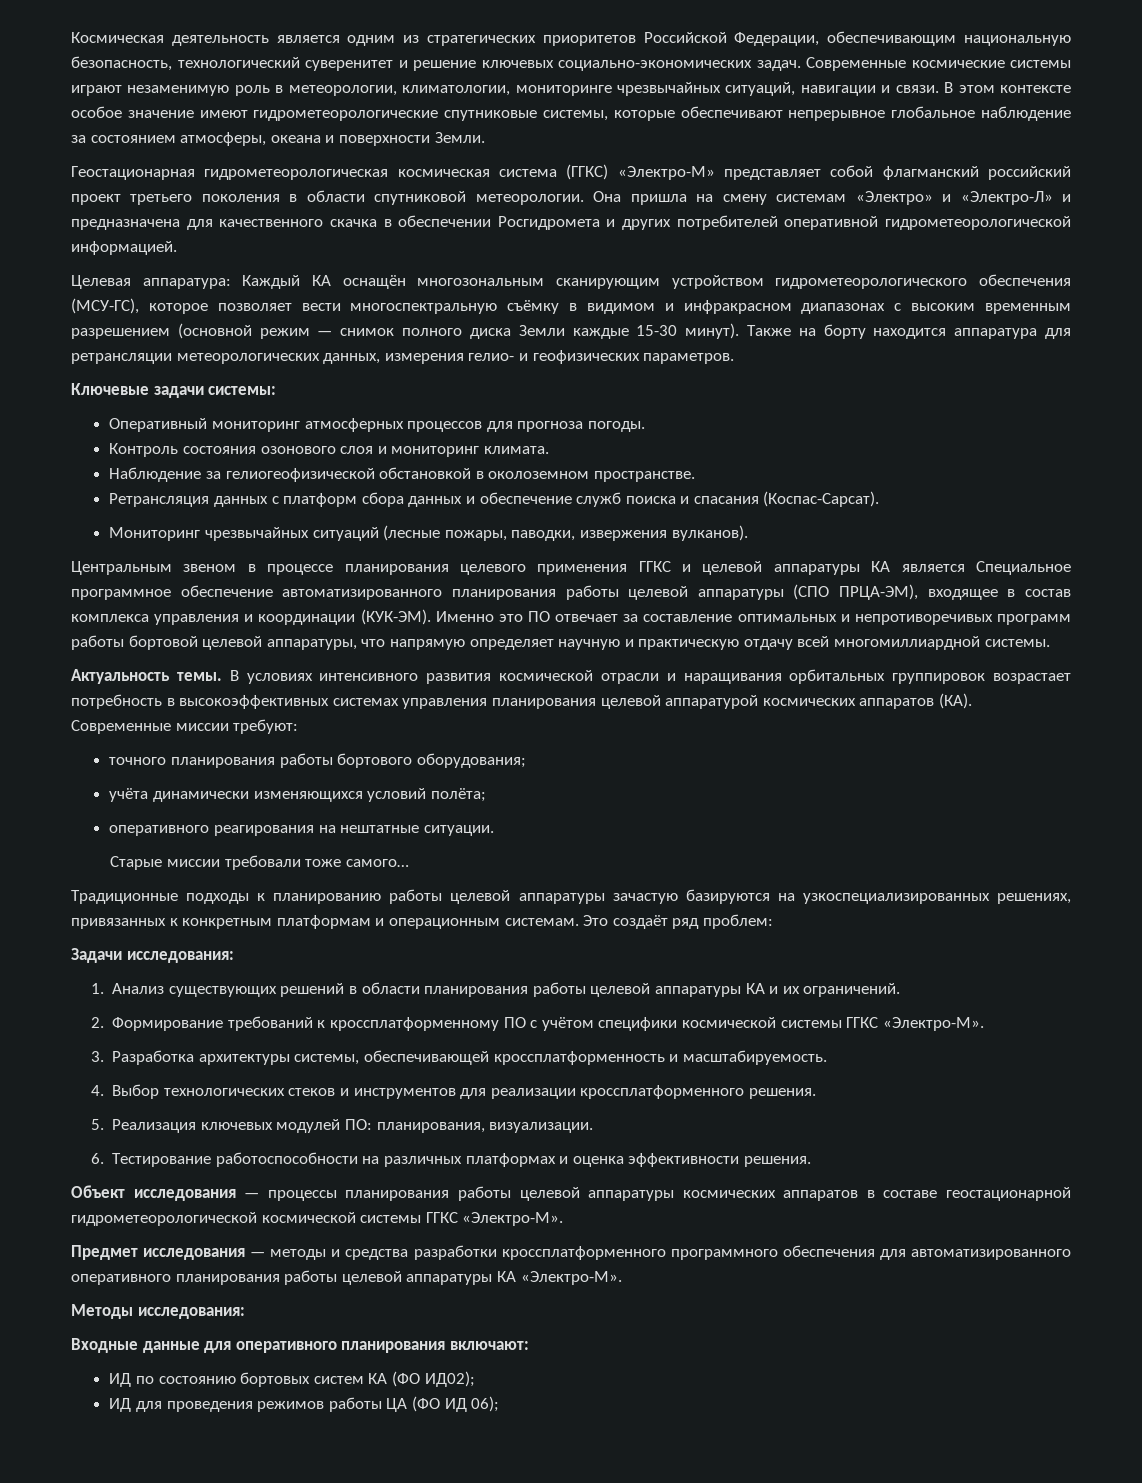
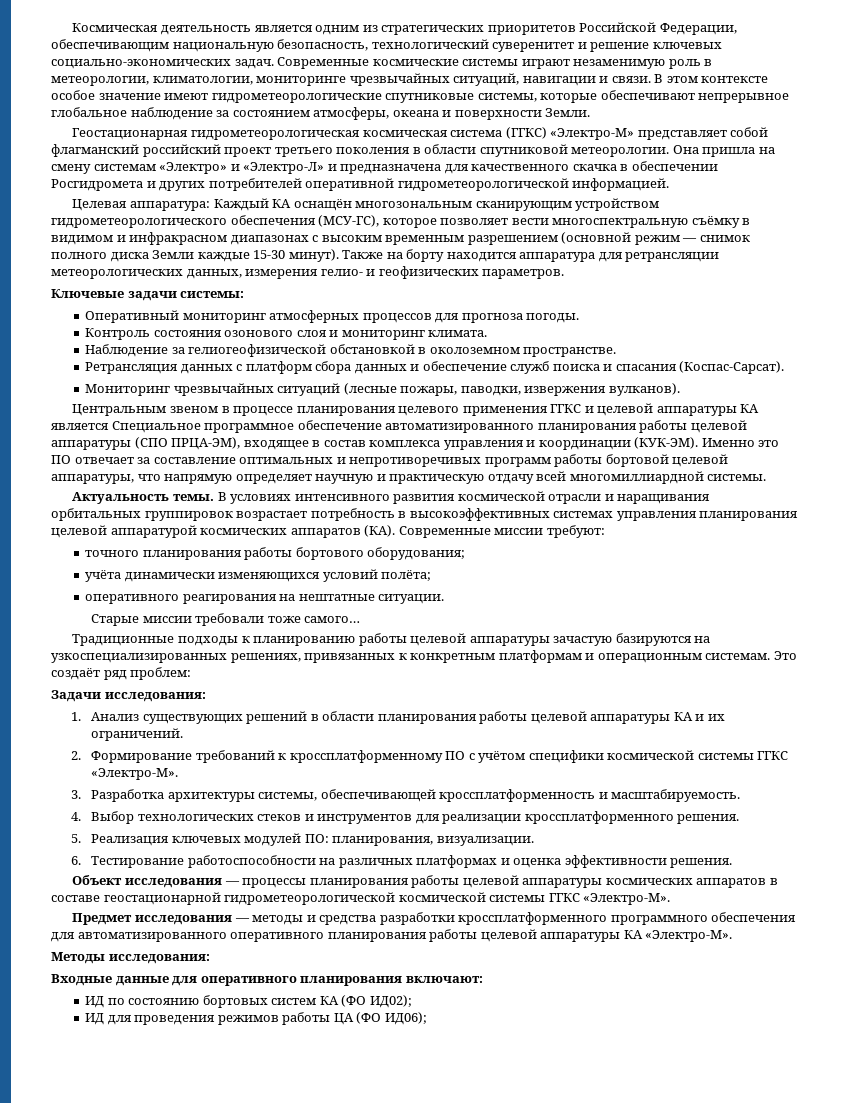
- ИД для проведения режимов работы ЦА (ФО ИД 06);
+ ИД для проведения режимов работы ЦА (ФО ИД06);

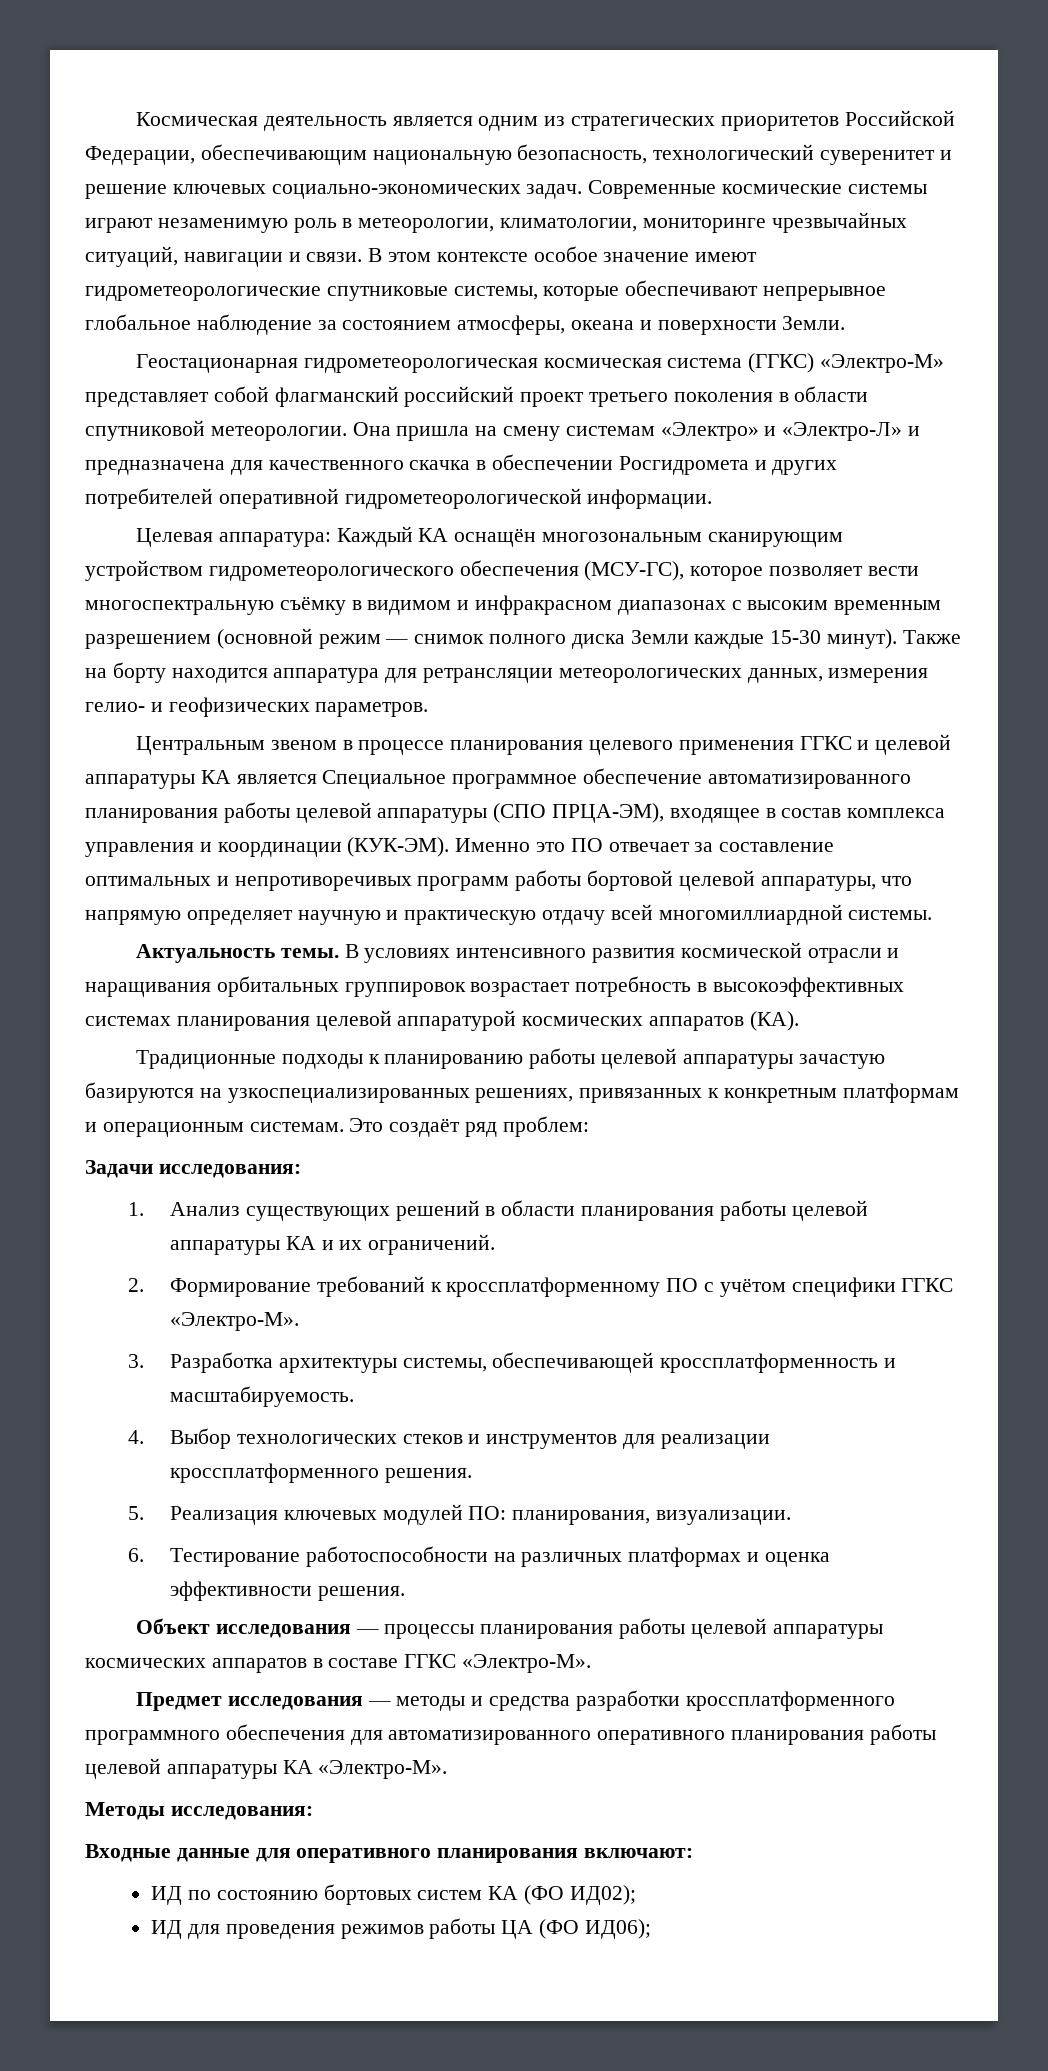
- Она пришла на смену системам «Электро» и «Электро-Л» и предназначена для качественного скачка в обеспечении Росгидромета и других потребителей оперативной гидрометеорологической информацией.
+ Она пришла на смену системам «Электро» и «Электро-Л» и предназначена для качественного скачка в обеспечении Росгидромета и других потребителей оперативной гидрометеорологической информации.
- Ключевые задачи системы:
- Оперативный мониторинг атмосферных процессов для прогноза погоды.
- Контроль состояния озонового слоя и мониторинг климата.
- Наблюдение за гелиогеофизической обстановкой в околоземном пространстве.
- Ретрансляция данных с платформ сбора данных и обеспечение служб поиска и спасания (Коспас-Сарсат).
- Мониторинг чрезвычайных ситуаций (лесные пожары, паводки, извержения вулканов).
- В условиях интенсивного развития космической отрасли и наращивания орбитальных группировок возрастает потребность в высокоэффективных системах управления планирования целевой аппаратурой космических аппаратов (КА). Современные миссии требуют:
- точного планирования работы бортового оборудования;
- учёта динамически изменяющихся условий полёта;
- оперативного реагирования на нештатные ситуации.
- Старые миссии требовали тоже самого…
+ В условиях интенсивного развития космической отрасли и наращивания орбитальных группировок возрастает потребность в высокоэффективных системах планирования целевой аппаратурой космических аппаратов (КА).
- 2. Формирование требований к кроссплатформенному ПО с учётом специфики космической системы ГГКС «Электро-М».
+ 2. Формирование требований к кроссплатформенному ПО с учётом специфики ГГКС «Электро-М».
- Объект исследования — процессы планирования работы целевой аппаратуры космических аппаратов в составе геостационарной гидрометеорологической космической системы ГГКС «Электро-М».
+ Объект исследования — процессы планирования работы целевой аппаратуры космических аппаратов в составе ГГКС «Электро-М».

